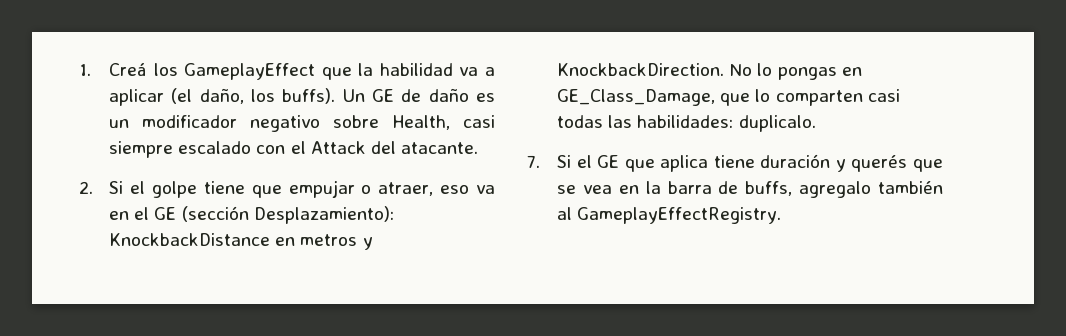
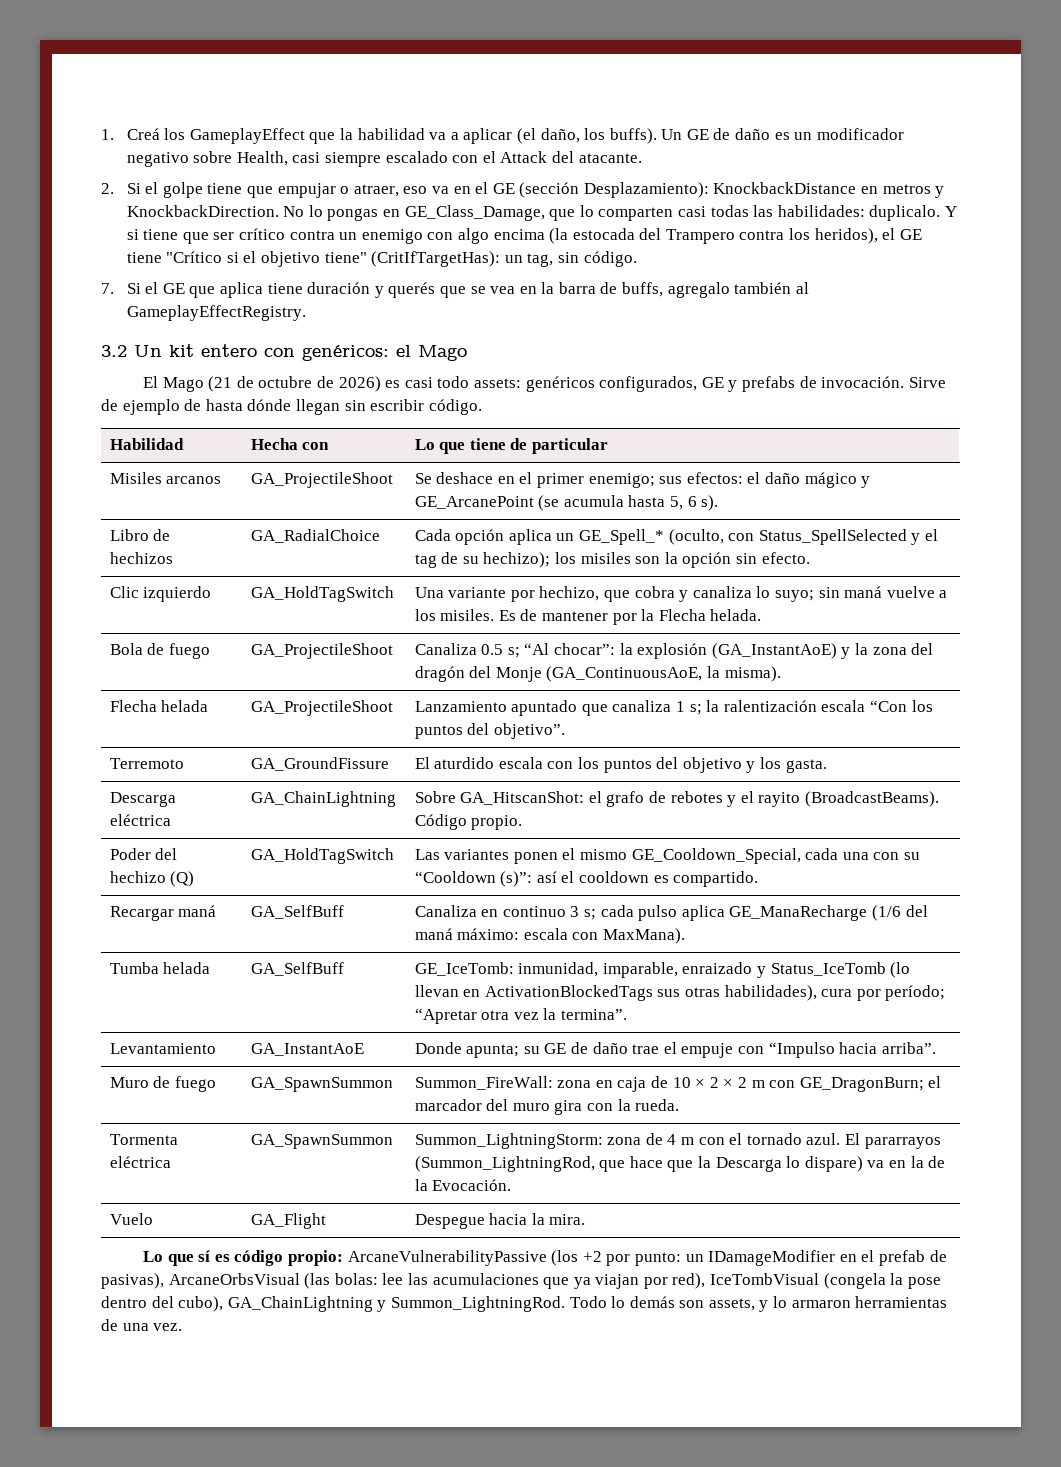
+ Y si tiene que ser crítico contra un enemigo con algo encima (la estocada del Trampero contra los heridos), el GE tiene "Crítico si el objetivo tiene" (CritIfTargetHas): un tag, sin código.
+ 3.2 Un kit entero con genéricos: el Mago
+ El Mago (21 de octubre de 2026) es casi todo assets: genéricos configurados, GE y prefabs de invocación. Sirve de ejemplo de hasta dónde llegan sin escribir código.
+ Habilidad | Hecha con | Lo que tiene de particular
+ Misiles arcanos | GA_ProjectileShoot | Se deshace en el primer enemigo; sus efectos: el daño mágico y GE_ArcanePoint (se acumula hasta 5, 6 s).
+ Libro de hechizos | GA_RadialChoice | Cada opción aplica un GE_Spell_* (oculto, con Status_SpellSelected y el tag de su hechizo); los misiles son la opción sin efecto.
+ Clic izquierdo | GA_HoldTagSwitch | Una variante por hechizo, que cobra y canaliza lo suyo; sin maná vuelve a los misiles. Es de mantener por la Flecha helada.
+ Bola de fuego | GA_ProjectileShoot | Canaliza 0.5 s; “Al chocar”: la explosión (GA_InstantAoE) y la zona del dragón del Monje (GA_ContinuousAoE, la misma).
+ Flecha helada | GA_ProjectileShoot | Lanzamiento apuntado que canaliza 1 s; la ralentización escala “Con los puntos del objetivo”.
+ Terremoto | GA_GroundFissure | El aturdido escala con los puntos del objetivo y los gasta.
+ Descarga eléctrica | GA_ChainLightning | Sobre GA_HitscanShot: el grafo de rebotes y el rayito (BroadcastBeams). Código propio.
+ Poder del hechizo (Q) | GA_HoldTagSwitch | Las variantes ponen el mismo GE_Cooldown_Special, cada una con su “Cooldown (s)”: así el cooldown es compartido.
+ Recargar maná | GA_SelfBuff | Canaliza en continuo 3 s; cada pulso aplica GE_ManaRecharge (1/6 del maná máximo: escala con MaxMana).
+ Tumba helada | GA_SelfBuff | GE_IceTomb: inmunidad, imparable, enraizado y Status_IceTomb (lo llevan en ActivationBlockedTags sus otras habilidades), cura por período; “Apretar otra vez la termina”.
+ Levantamiento | GA_InstantAoE | Donde apunta; su GE de daño trae el empuje con “Impulso hacia arriba”.
+ Muro de fuego | GA_SpawnSummon | Summon_FireWall: zona en caja de 10 × 2 × 2 m con GE_DragonBurn; el marcador del muro gira con la rueda.
+ Tormenta eléctrica | GA_SpawnSummon | Summon_LightningStorm: zona de 4 m con el tornado azul. El pararrayos (Summon_LightningRod, que hace que la Descarga lo dispare) va en la de la Evocación.
+ Vuelo | GA_Flight | Despegue hacia la mira.
+ Lo que sí es código propio: ArcaneVulnerabilityPassive (los +2 por punto: un IDamageModifier en el prefab de pasivas), ArcaneOrbsVisual (las bolas: lee las acumulaciones que ya viajan por red), IceTombVisual (congela la pose dentro del cubo), GA_ChainLightning y Summon_LightningRod. Todo lo demás son assets, y lo armaron herramientas de una vez.

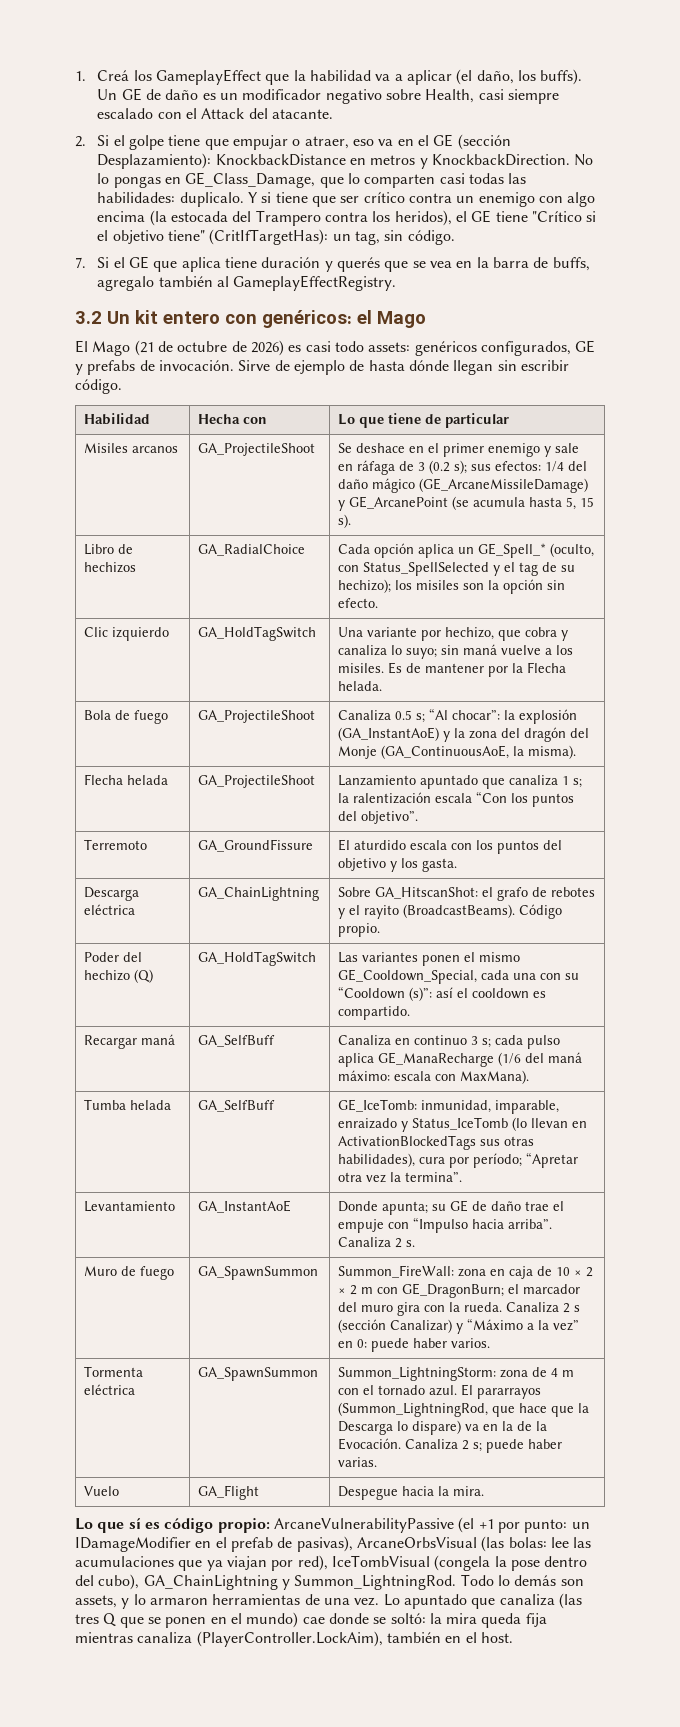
- Misiles arcanos | GA_ProjectileShoot | Se deshace en el primer enemigo; sus efectos: el daño mágico y GE_ArcanePoint (se acumula hasta 5, 6 s).
+ Misiles arcanos | GA_ProjectileShoot | Se deshace en el primer enemigo y sale en ráfaga de 3 (0.2 s); sus efectos: 1/4 del daño mágico (GE_ArcaneMissileDamage) y GE_ArcanePoint (se acumula hasta 5, 15 s).
- Levantamiento | GA_InstantAoE | Donde apunta; su GE de daño trae el empuje con “Impulso hacia arriba”.
+ Levantamiento | GA_InstantAoE | Donde apunta; su GE de daño trae el empuje con “Impulso hacia arriba”. Canaliza 2 s.
- Muro de fuego | GA_SpawnSummon | Summon_FireWall: zona en caja de 10 × 2 × 2 m con GE_DragonBurn; el marcador del muro gira con la rueda.
+ Muro de fuego | GA_SpawnSummon | Summon_FireWall: zona en caja de 10 × 2 × 2 m con GE_DragonBurn; el marcador del muro gira con la rueda. Canaliza 2 s (sección Canalizar) y “Máximo a la vez” en 0: puede haber varios.
- Tormenta eléctrica | GA_SpawnSummon | Summon_LightningStorm: zona de 4 m con el tornado azul. El pararrayos (Summon_LightningRod, que hace que la Descarga lo dispare) va en la de la Evocación.
+ Tormenta eléctrica | GA_SpawnSummon | Summon_LightningStorm: zona de 4 m con el tornado azul. El pararrayos (Summon_LightningRod, que hace que la Descarga lo dispare) va en la de la Evocación. Canaliza 2 s; puede haber varias.
- Lo que sí es código propio: ArcaneVulnerabilityPassive (los +2 por punto: un IDamageModifier en el prefab de pasivas), ArcaneOrbsVisual (las bolas: lee las acumulaciones que ya viajan por red), IceTombVisual (congela la pose dentro del cubo), GA_ChainLightning y Summon_LightningRod.
+ Lo que sí es código propio: ArcaneVulnerabilityPassive (el +1 por punto: un IDamageModifier en el prefab de pasivas), ArcaneOrbsVisual (las bolas: lee las acumulaciones que ya viajan por red), IceTombVisual (congela la pose dentro del cubo), GA_ChainLightning y Summon_LightningRod.
+ Lo apuntado que canaliza (las tres Q que se ponen en el mundo) cae donde se soltó: la mira queda fija mientras canaliza (PlayerController.LockAim), también en el host.

